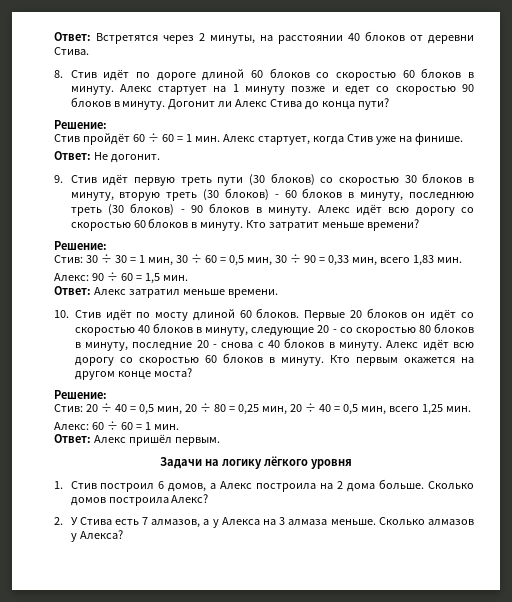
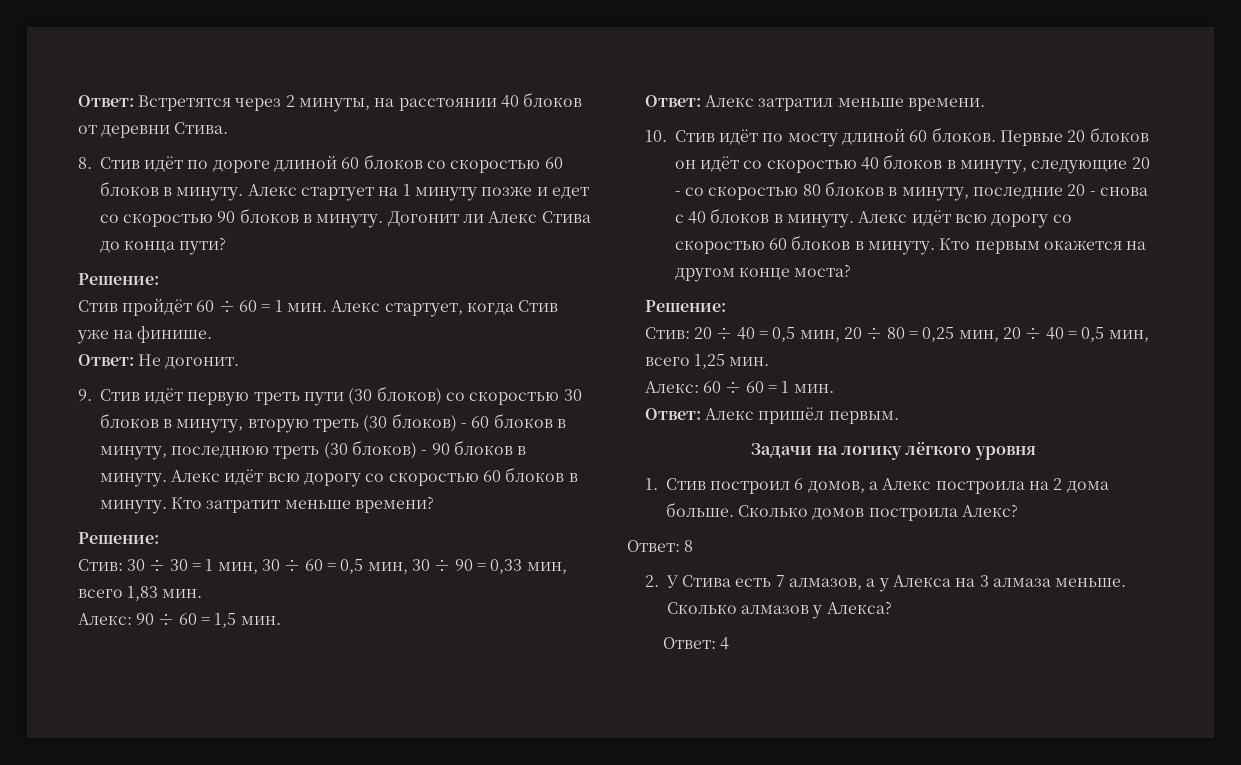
+ Ответ: 8
+ Ответ: 4

